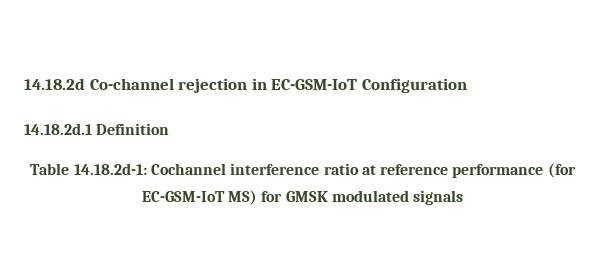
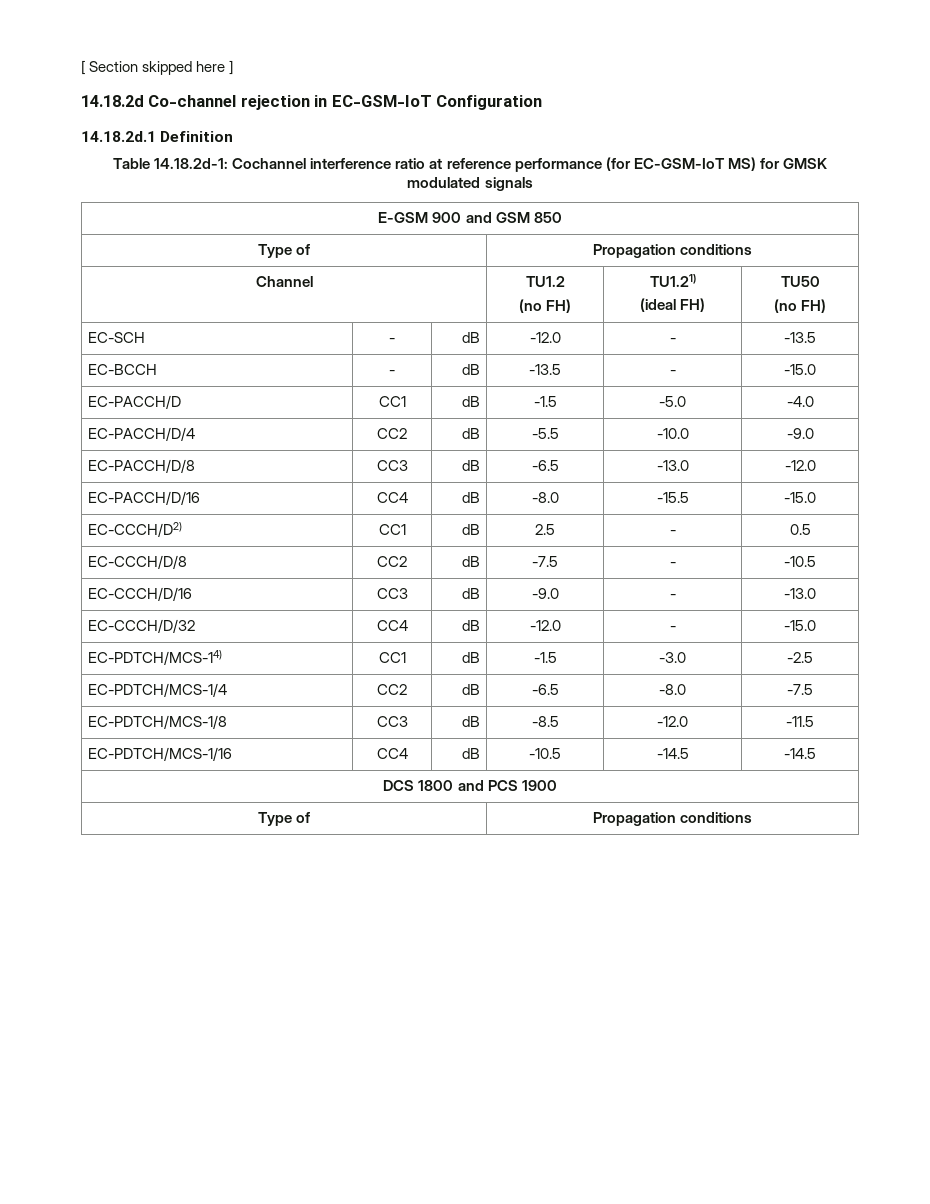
+ [ Section skipped here ]
+ E-GSM 900 and GSM 850
+ Type of | Propagation conditions
+ Channel | TU1.2
+ (no FH) | TU1.21)
+ (ideal FH) | TU50
+ (no FH)
+ EC-SCH | - | dB | -12.0 | - | -13.5
+ EC-BCCH | - | dB | -13.5 | - | -15.0
+ EC-PACCH/D | CC1 | dB | -1.5 | -5.0 | -4.0
+ EC-PACCH/D/4 | CC2 | dB | -5.5 | -10.0 | -9.0
+ EC-PACCH/D/8 | CC3 | dB | -6.5 | -13.0 | -12.0
+ EC-PACCH/D/16 | CC4 | dB | -8.0 | -15.5 | -15.0
+ EC-CCCH/D2) | CC1 | dB | 2.5 | - | 0.5
+ EC-CCCH/D/8 | CC2 | dB | -7.5 | - | -10.5
+ EC-CCCH/D/16 | CC3 | dB | -9.0 | - | -13.0
+ EC-CCCH/D/32 | CC4 | dB | -12.0 | - | -15.0
+ EC-PDTCH/MCS-14) | CC1 | dB | -1.5 | -3.0 | -2.5
+ EC-PDTCH/MCS-1/4 | CC2 | dB | -6.5 | -8.0 | -7.5
+ EC-PDTCH/MCS-1/8 | CC3 | dB | -8.5 | -12.0 | -11.5
+ EC-PDTCH/MCS-1/16 | CC4 | dB | -10.5 | -14.5 | -14.5
+ DCS 1800 and PCS 1900
+ Type of | Propagation conditions

